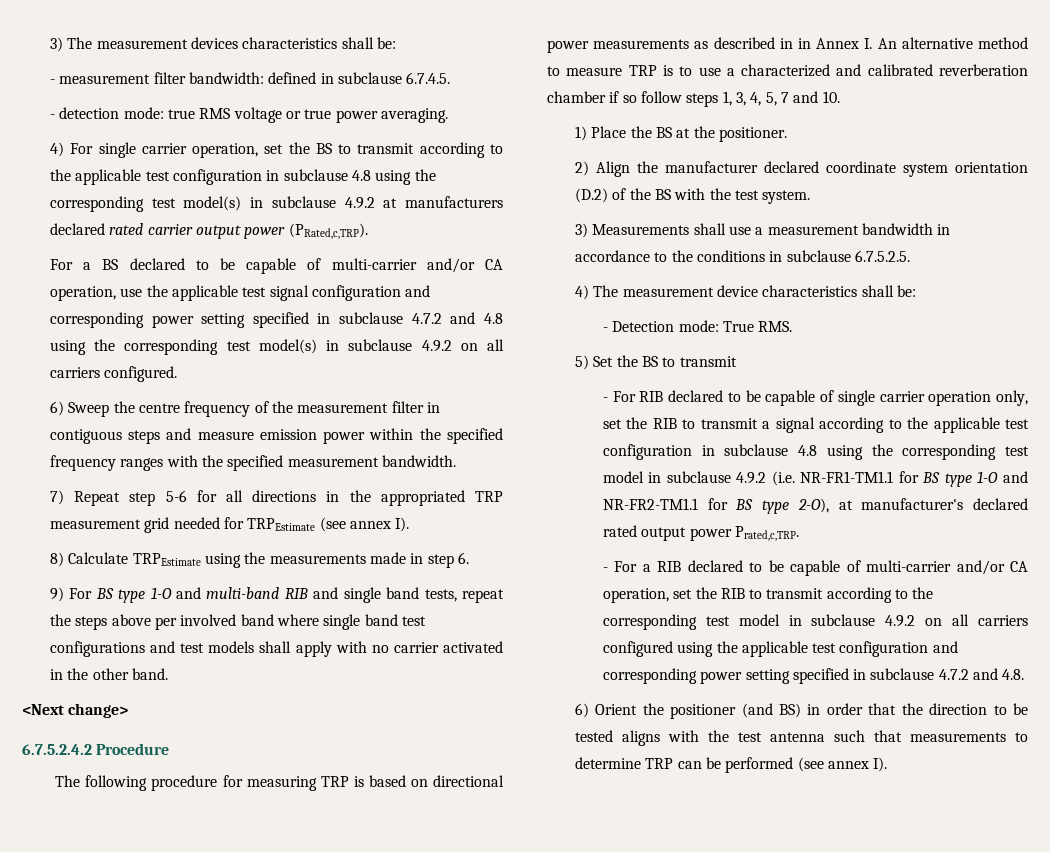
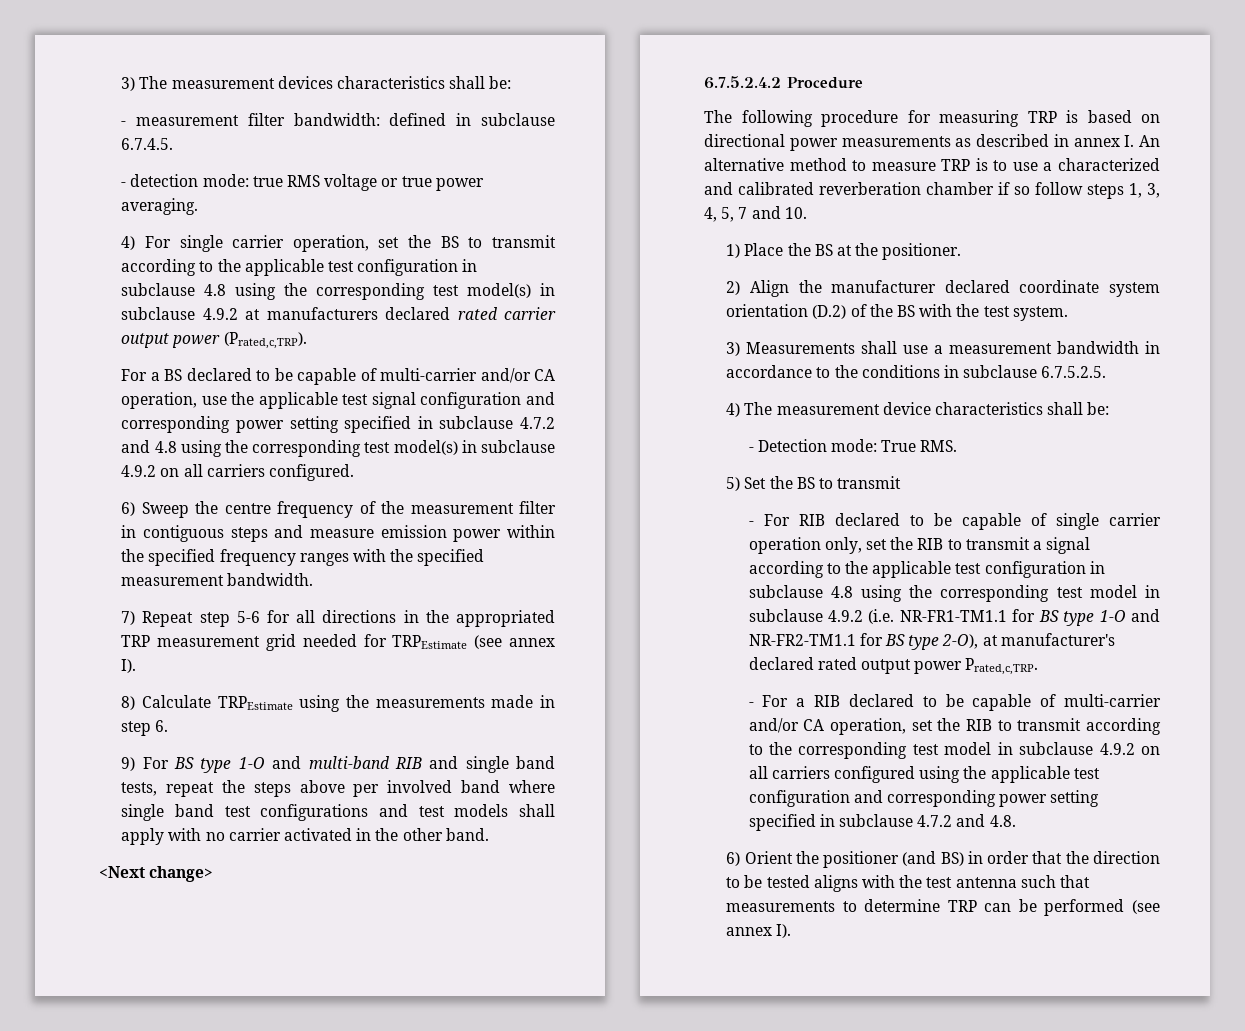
- 4) For single carrier operation, set the BS to transmit according to the applicable test configuration in subclause 4.8 using the corresponding test model(s) in subclause 4.9.2 at manufacturers declared rated carrier output power (PRated,c,TRP).
+ 4) For single carrier operation, set the BS to transmit according to the applicable test configuration in subclause 4.8 using the corresponding test model(s) in subclause 4.9.2 at manufacturers declared rated carrier output power (Prated,c,TRP).
- The following procedure for measuring TRP is based on directional power measurements as described in in Annex I. An alternative method to measure TRP is to use a characterized and calibrated reverberation chamber if so follow steps 1, 3, 4, 5, 7 and 10.
+ The following procedure for measuring TRP is based on directional power measurements as described in annex I. An alternative method to measure TRP is to use a characterized and calibrated reverberation chamber if so follow steps 1, 3, 4, 5, 7 and 10.

